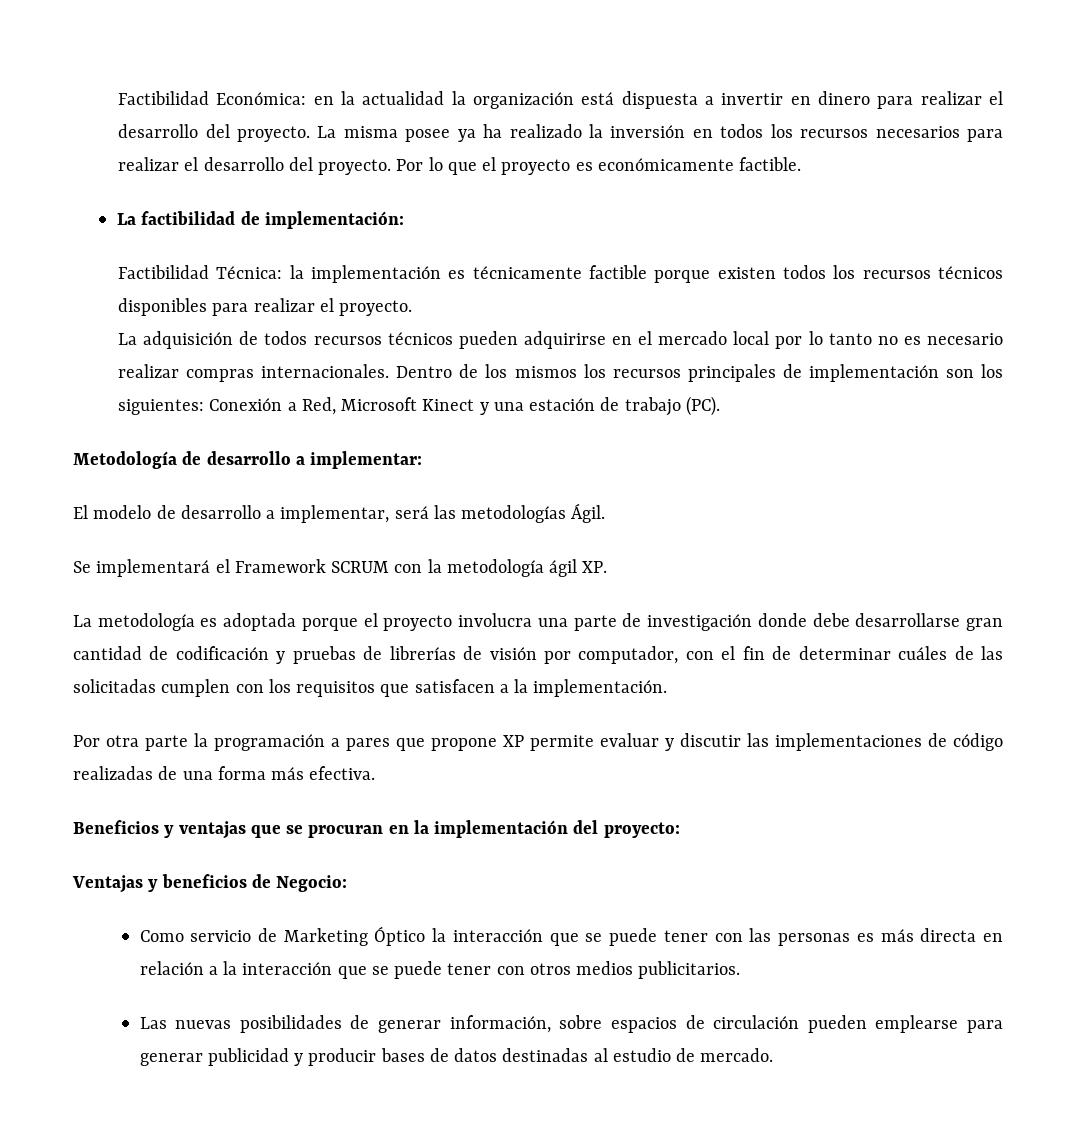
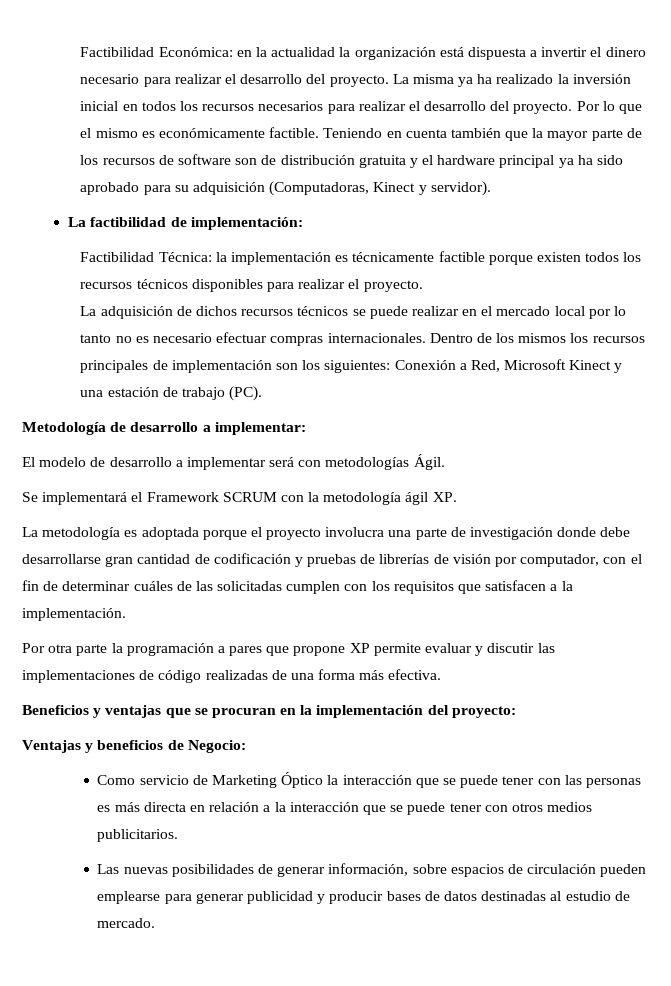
- Factibilidad Económica: en la actualidad la organización está dispuesta a invertir en dinero para realizar el desarrollo del proyecto.
+ Factibilidad Económica: en la actualidad la organización está dispuesta a invertir el dinero necesario para realizar el desarrollo del proyecto.
- La misma posee ya ha realizado la inversión en todos los recursos necesarios para realizar el desarrollo del proyecto.
+ La misma ya ha realizado la inversión inicial en todos los recursos necesarios para realizar el desarrollo del proyecto.
- Por lo que el proyecto es económicamente factible.
+ Por lo que el mismo es económicamente factible. Teniendo en cuenta también que la mayor parte de los recursos de software son de distribución gratuita y el hardware principal ya ha sido aprobado para su adquisición (Computadoras, Kinect y servidor).
- La adquisición de todos recursos técnicos pueden adquirirse en el mercado local por lo tanto no es necesario realizar compras internacionales.
+ La adquisición de dichos recursos técnicos se puede realizar en el mercado local por lo tanto no es necesario efectuar compras internacionales.
- El modelo de desarrollo a implementar, será las metodologías Ágil.
+ El modelo de desarrollo a implementar será con metodologías Ágil.

